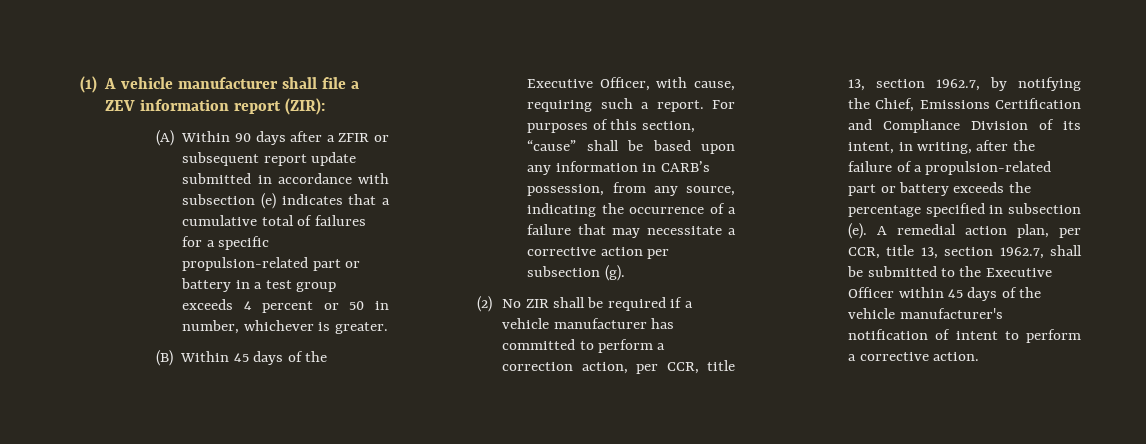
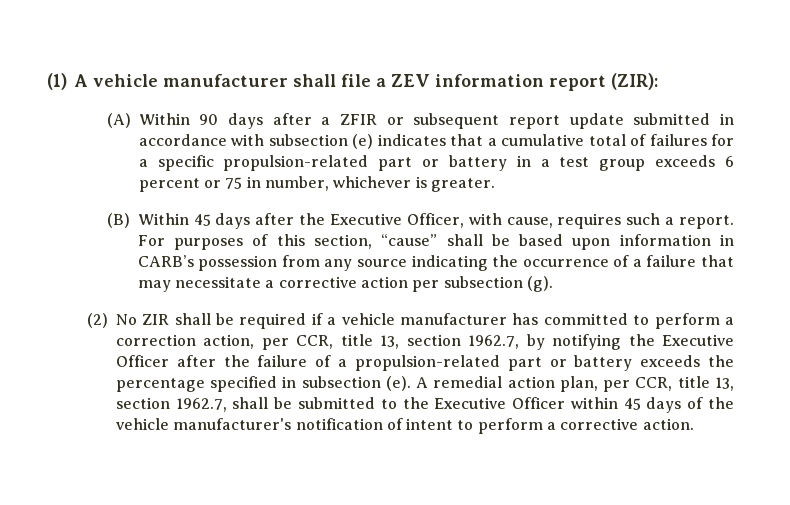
- (A) Within 90 days after a ZFIR or subsequent report update submitted in accordance with subsection (e) indicates that a cumulative total of failures for a specific propulsion-related part or battery in a test group exceeds 4 percent or 50 in number, whichever is greater.
+ (A) Within 90 days after a ZFIR or subsequent report update submitted in accordance with subsection (e) indicates that a cumulative total of failures for a specific propulsion-related part or battery in a test group exceeds 6 percent or 75 in number, whichever is greater.
- (B) Within 45 days of the Executive Officer, with cause, requiring such a report.
+ (B) Within 45 days after the Executive Officer, with cause, requires such a report.
- For purposes of this section, “cause” shall be based upon any information in CARB’s possession, from any source, indicating the occurrence of a failure that may necessitate a corrective action per subsection (g).
+ For purposes of this section, “cause” shall be based upon information in CARB’s possession from any source indicating the occurrence of a failure that may necessitate a corrective action per subsection (g).
- (2) No ZIR shall be required if a vehicle manufacturer has committed to perform a correction action, per CCR, title 13, section 1962.7, by notifying the Chief, Emissions Certification and Compliance Division of its intent, in writing, after the failure of a propulsion-related part or battery exceeds the percentage specified in subsection (e).
+ (2) No ZIR shall be required if a vehicle manufacturer has committed to perform a correction action, per CCR, title 13, section 1962.7, by notifying the Executive Officer after the failure of a propulsion-related part or battery exceeds the percentage specified in subsection (e).

